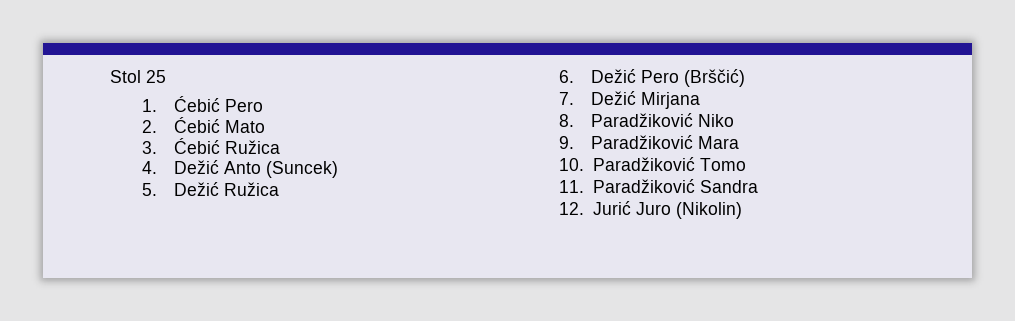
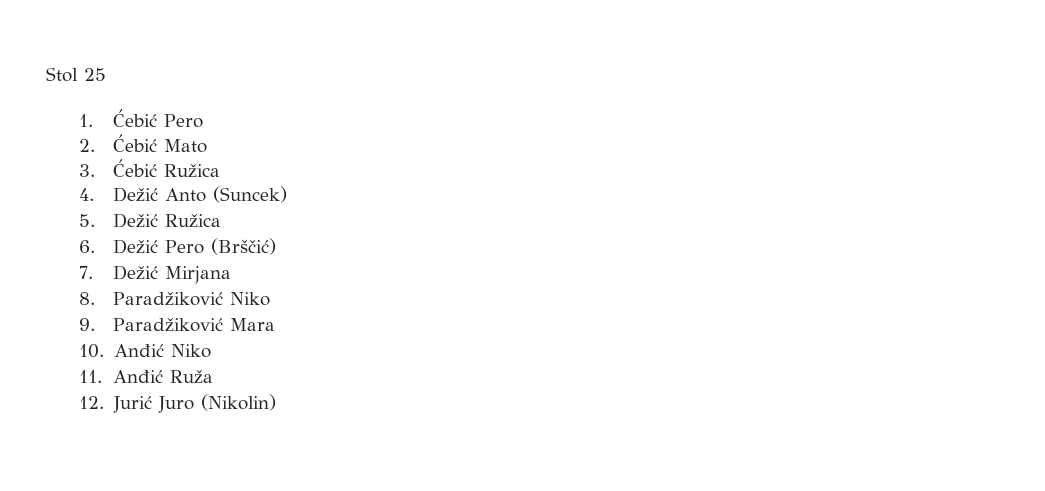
- 10. Paradžiković Tomo
+ 10. Anđić Niko
- 11. Paradžiković Sandra
+ 11. Anđić Ruža

